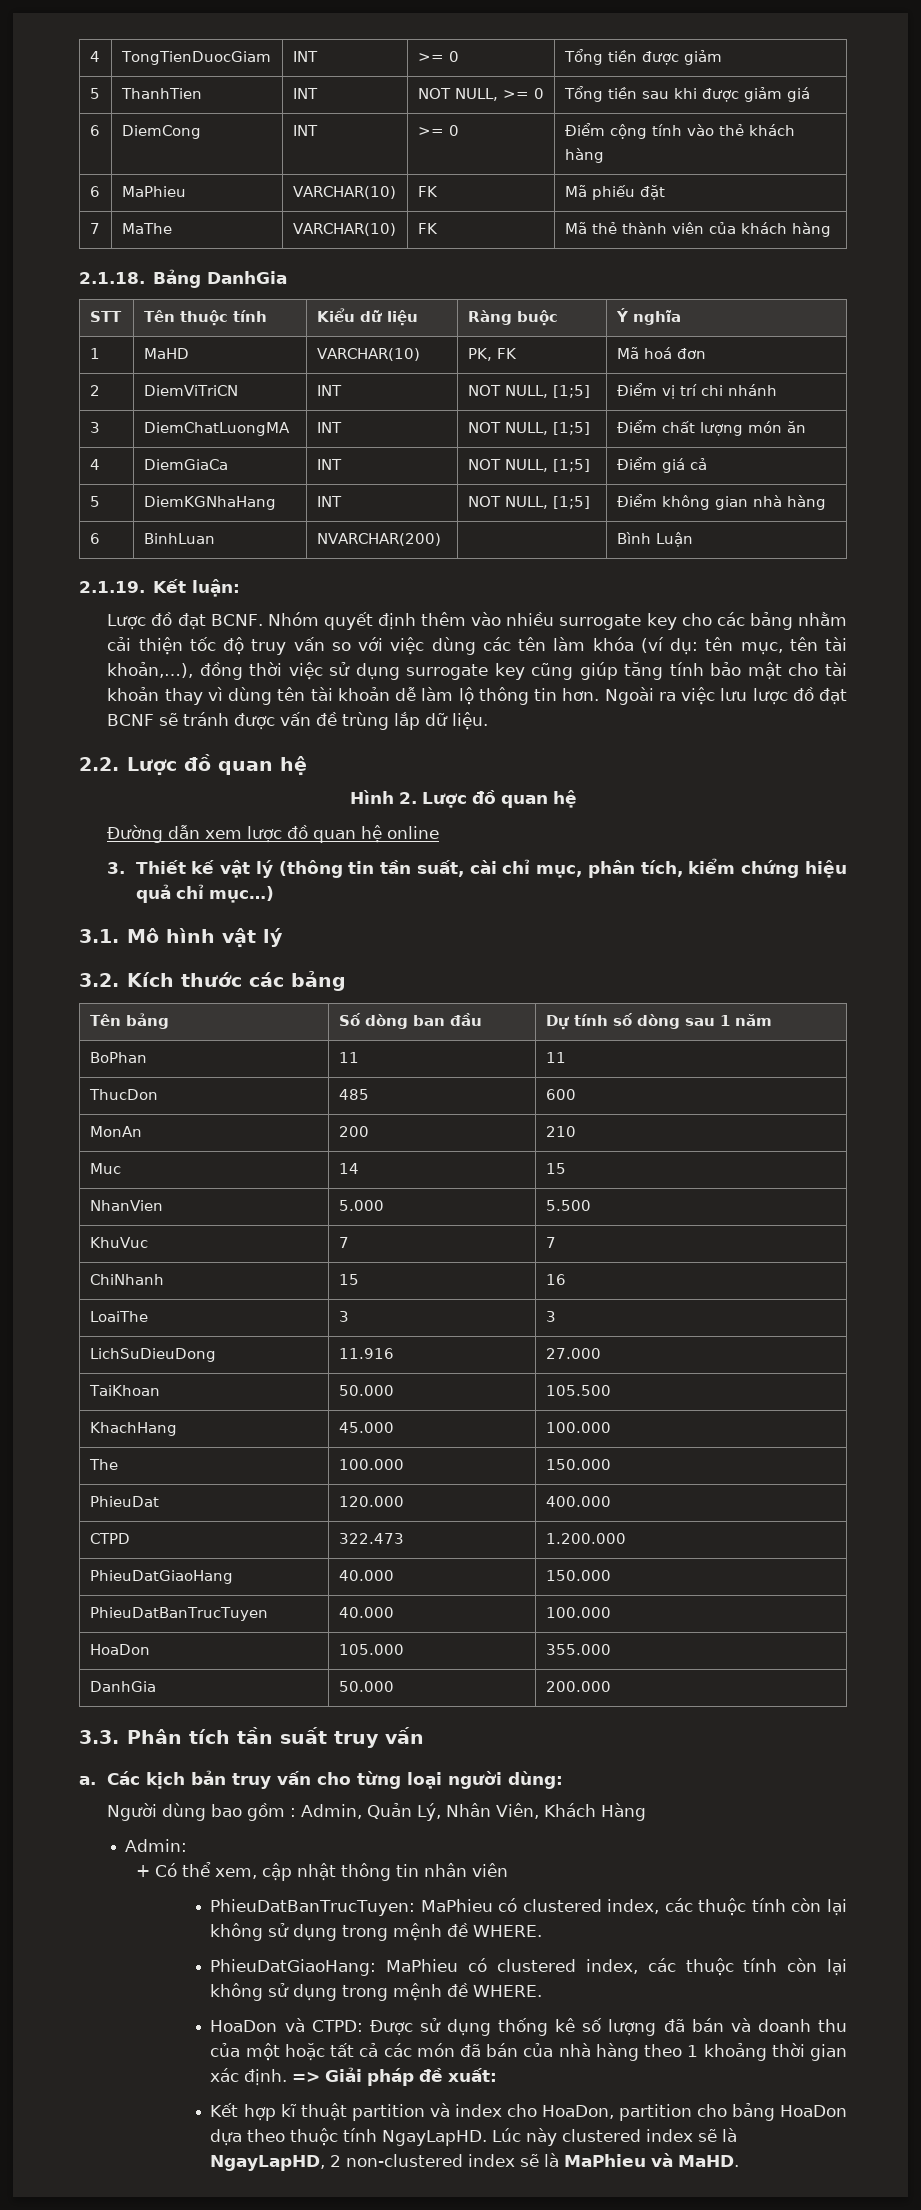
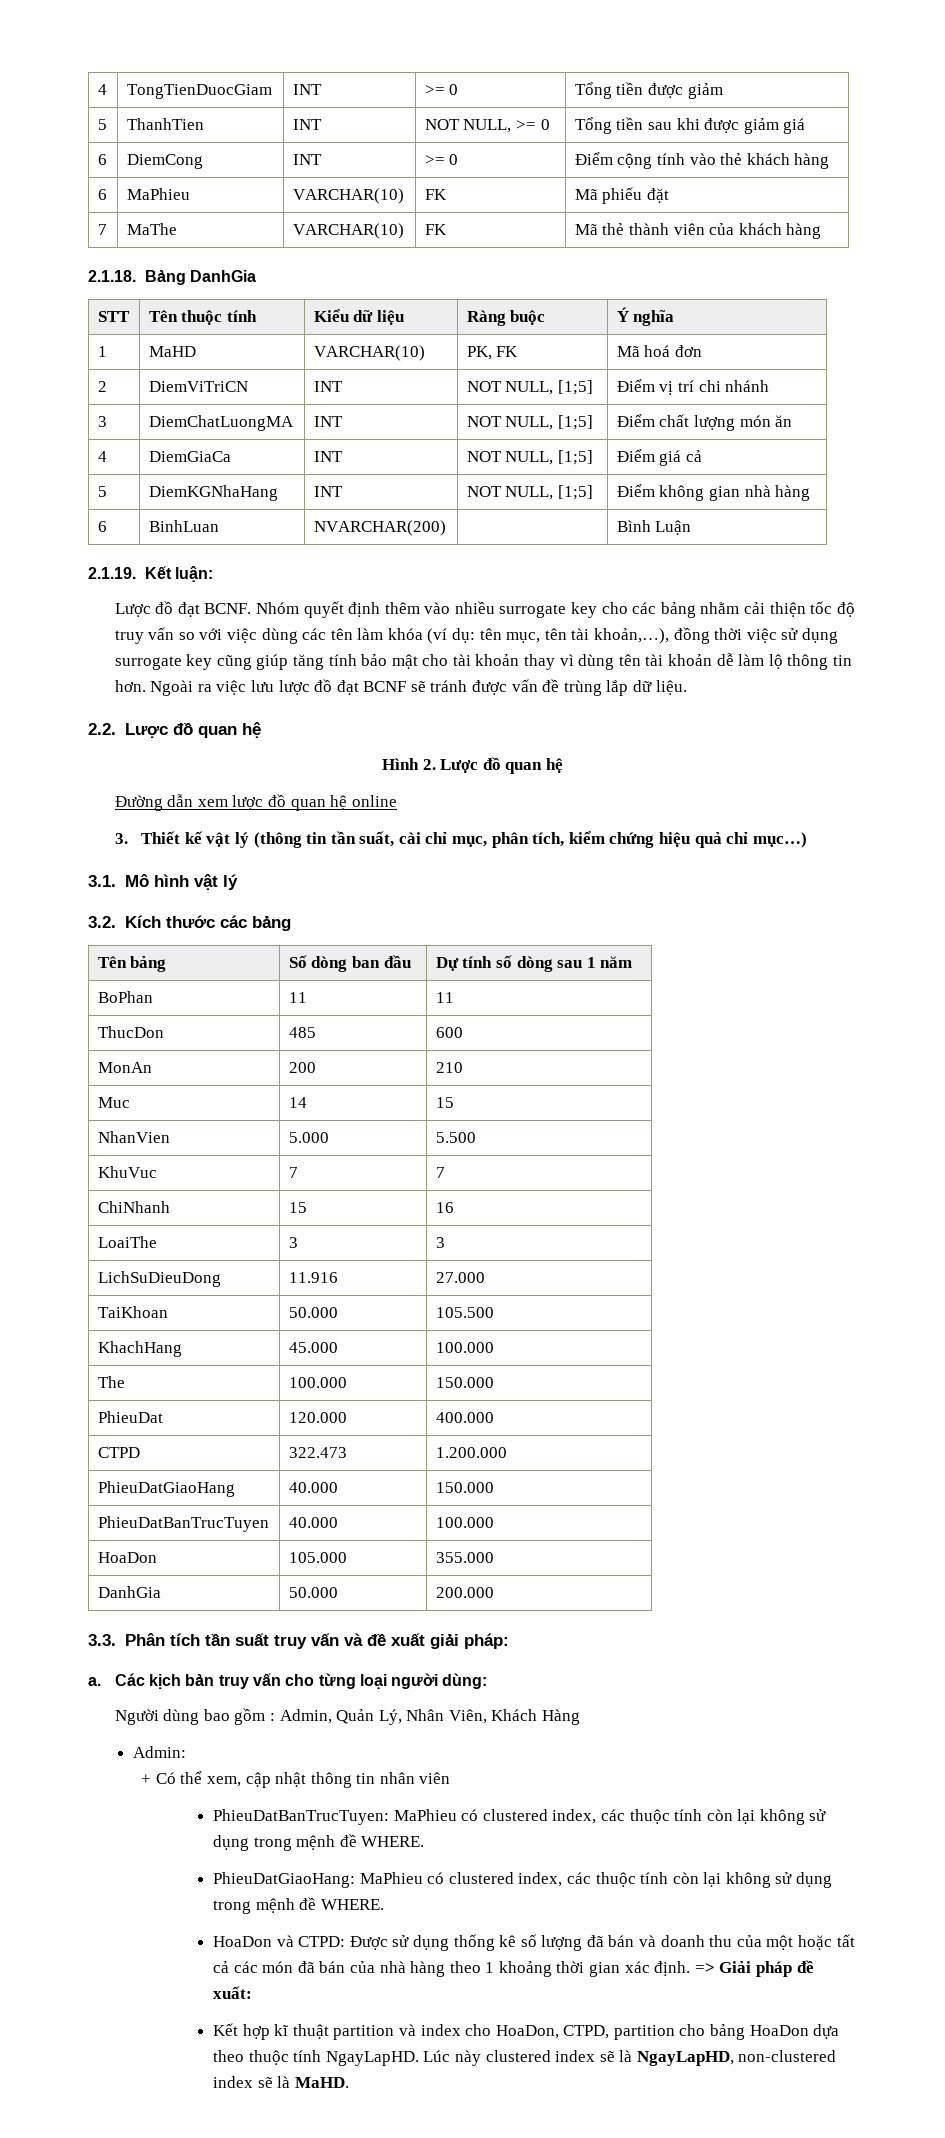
- 3.3. Phân tích tần suất truy vấn
+ 3.3. Phân tích tần suất truy vấn và đề xuất giải pháp:
- Kết hợp kĩ thuật partition và index cho HoaDon, partition cho bảng HoaDon dựa theo thuộc tính NgayLapHD.
+ Kết hợp kĩ thuật partition và index cho HoaDon, CTPD, partition cho bảng HoaDon dựa theo thuộc tính NgayLapHD.
- Lúc này clustered index sẽ là NgayLapHD, 2 non-clustered index sẽ là MaPhieu và MaHD.
+ Lúc này clustered index sẽ là NgayLapHD, non-clustered index sẽ là MaHD.

